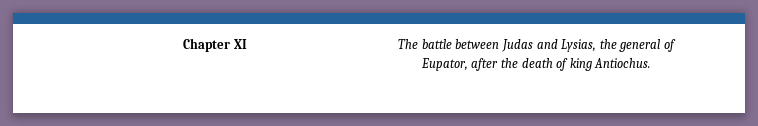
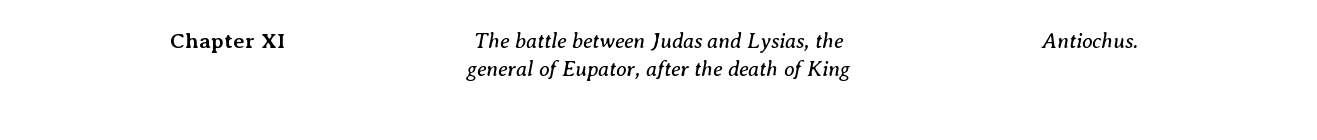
- The battle between Judas and Lysias, the general of Eupator, after the death of king Antiochus.
+ The battle between Judas and Lysias, the general of Eupator, after the death of King Antiochus.

